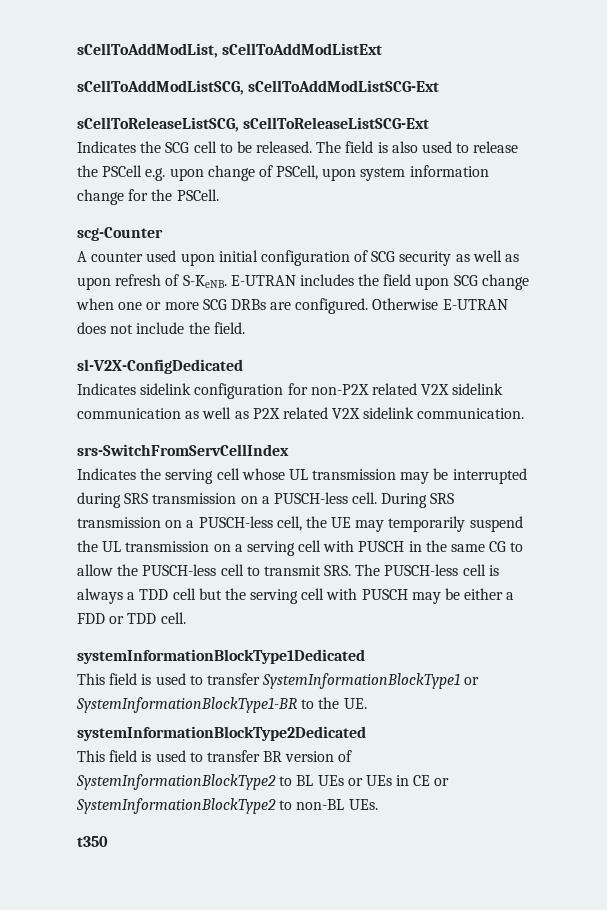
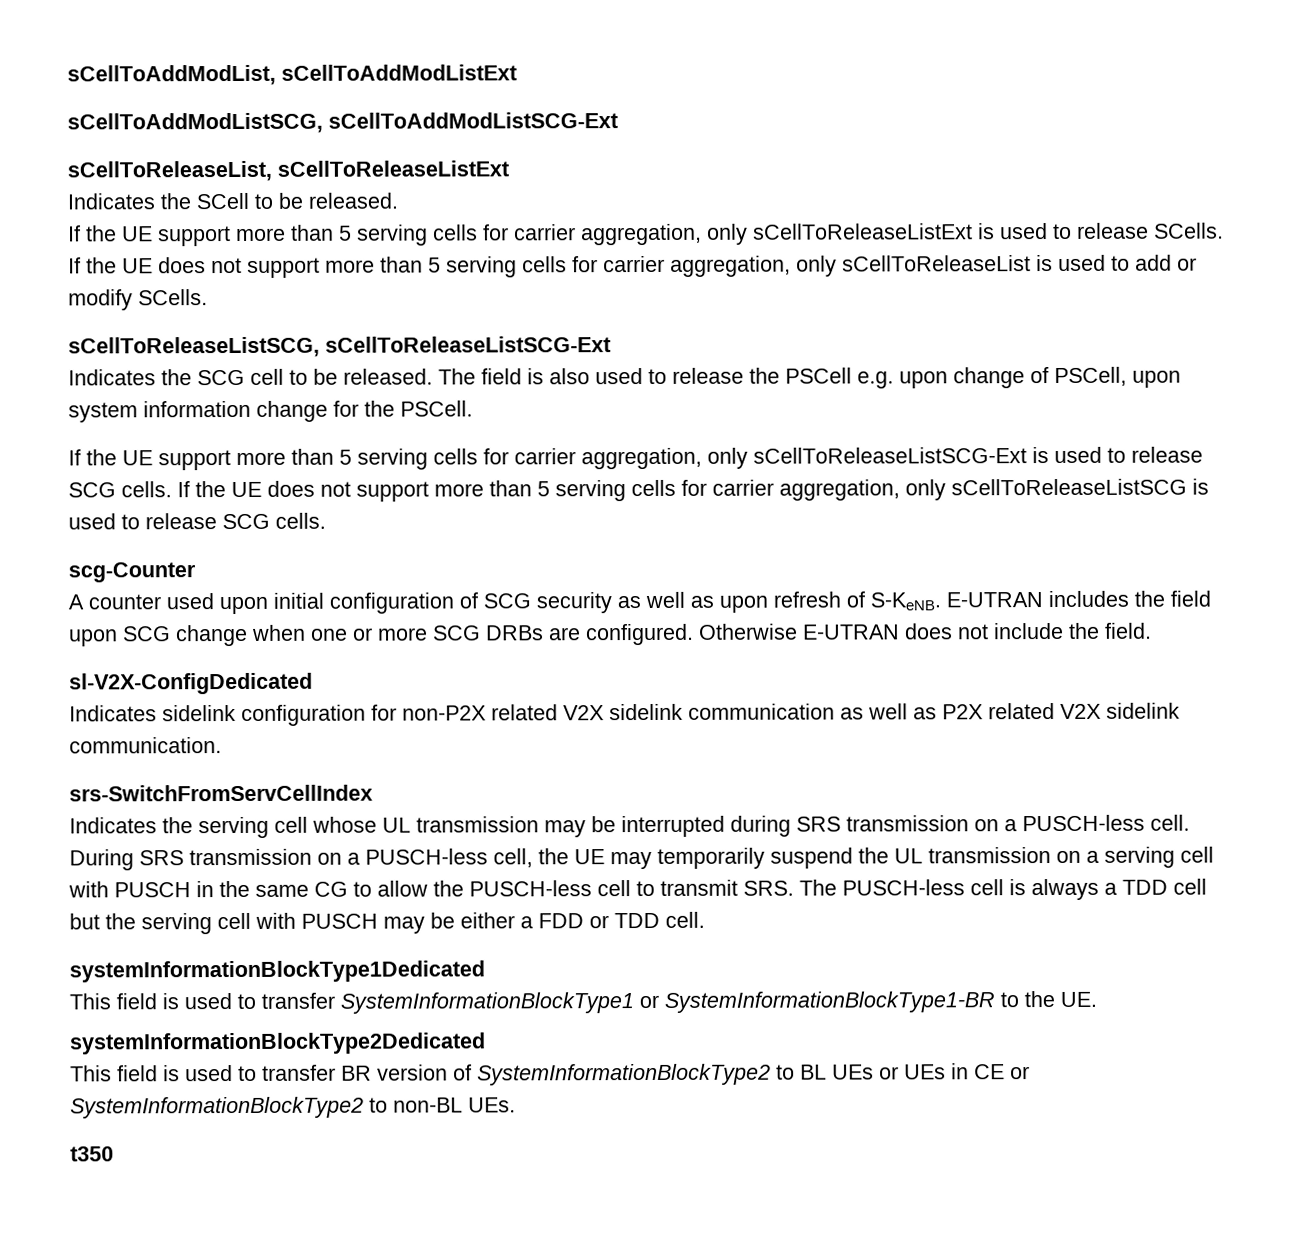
+ sCellToReleaseList, sCellToReleaseListExt
+ Indicates the SCell to be released.
+ If the UE support more than 5 serving cells for carrier aggregation, only sCellToReleaseListExt is used to release SCells. If the UE does not support more than 5 serving cells for carrier aggregation, only sCellToReleaseList is used to add or modify SCells.
+ If the UE support more than 5 serving cells for carrier aggregation, only sCellToReleaseListSCG-Ext is used to release SCG cells. If the UE does not support more than 5 serving cells for carrier aggregation, only sCellToReleaseListSCG is used to release SCG cells.

